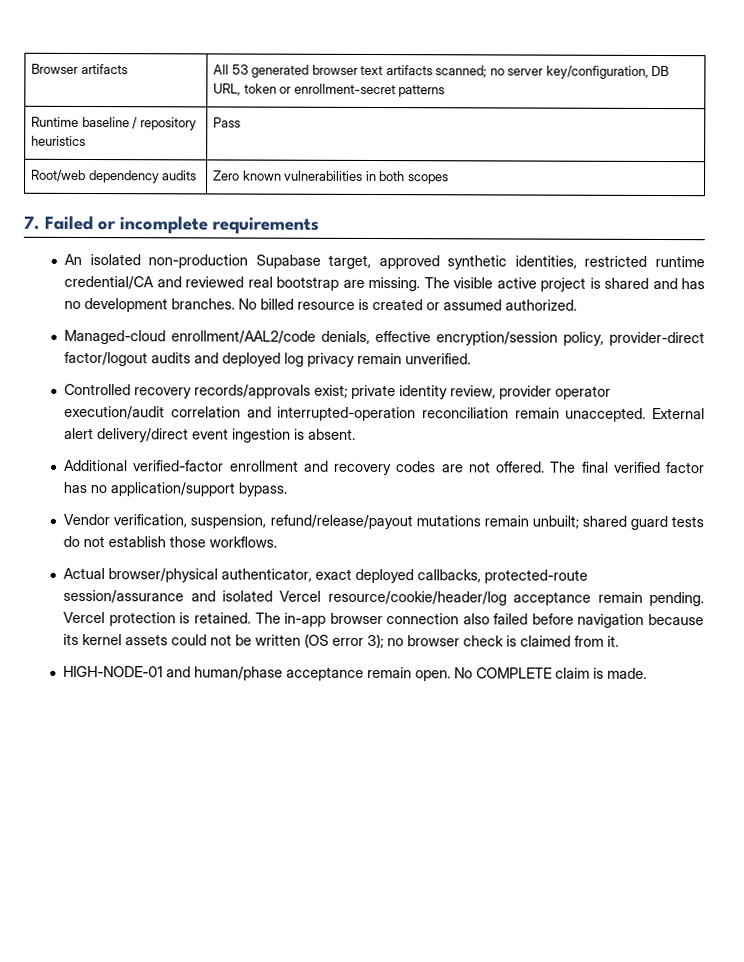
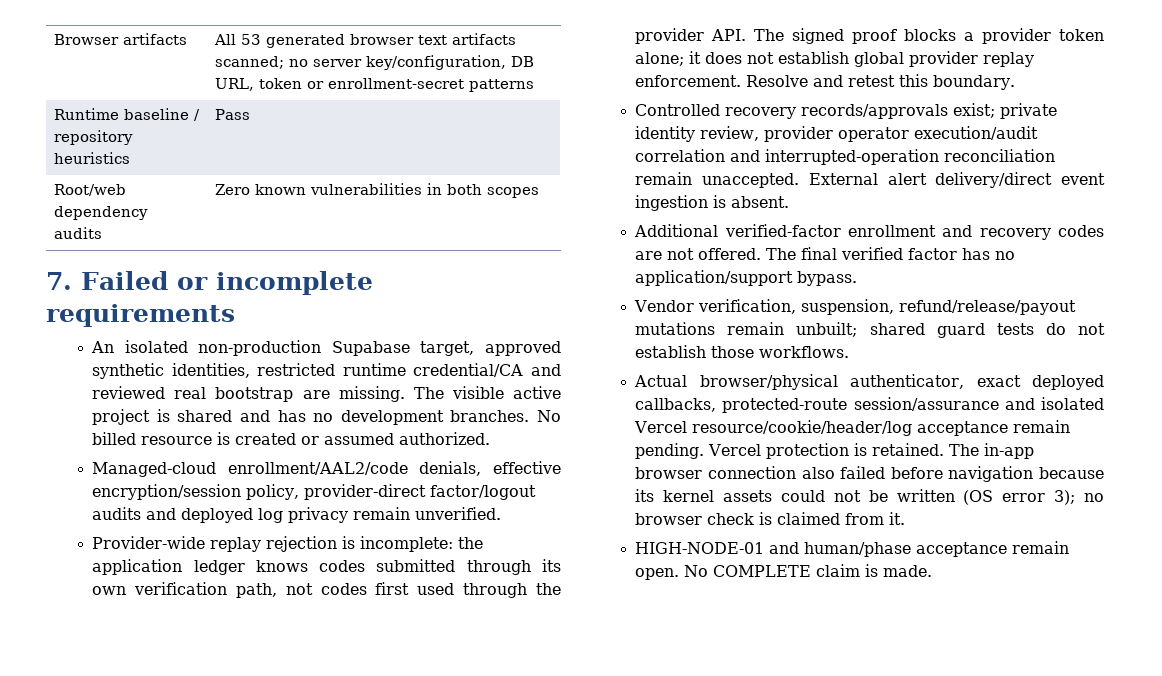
+ Provider-wide replay rejection is incomplete: the application ledger knows codes submitted through its own verification path, not codes first used through the provider API. The signed proof blocks a provider token alone; it does not establish global provider replay enforcement. Resolve and retest this boundary.

